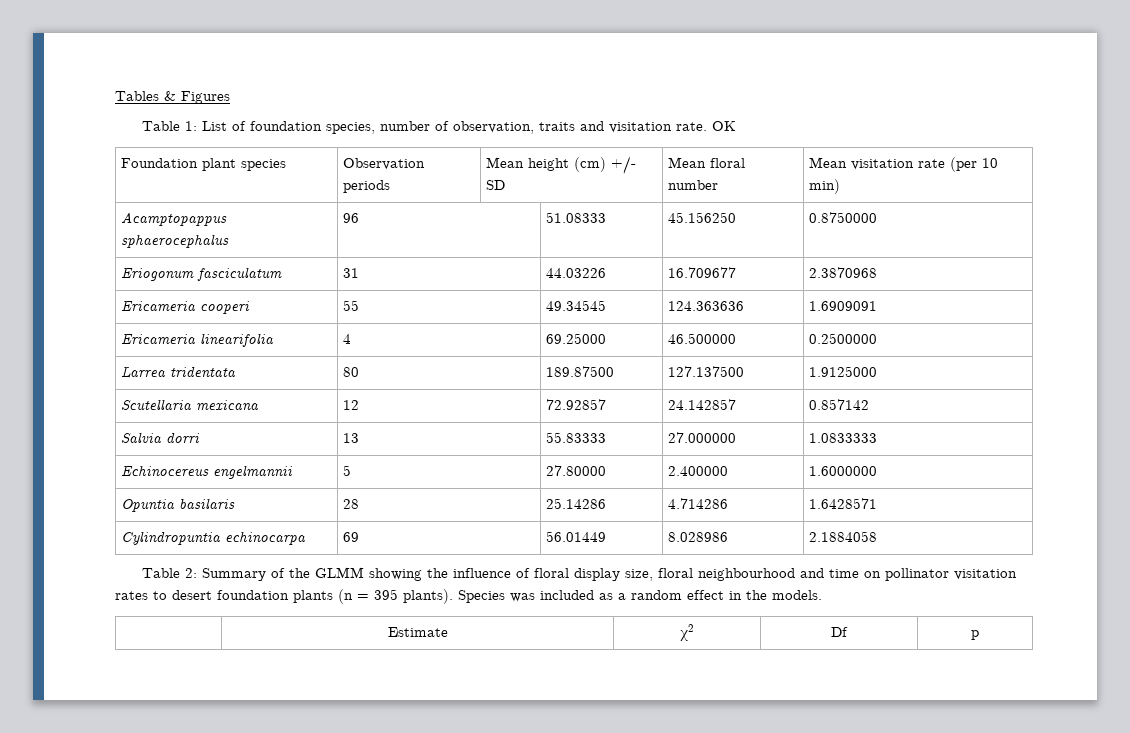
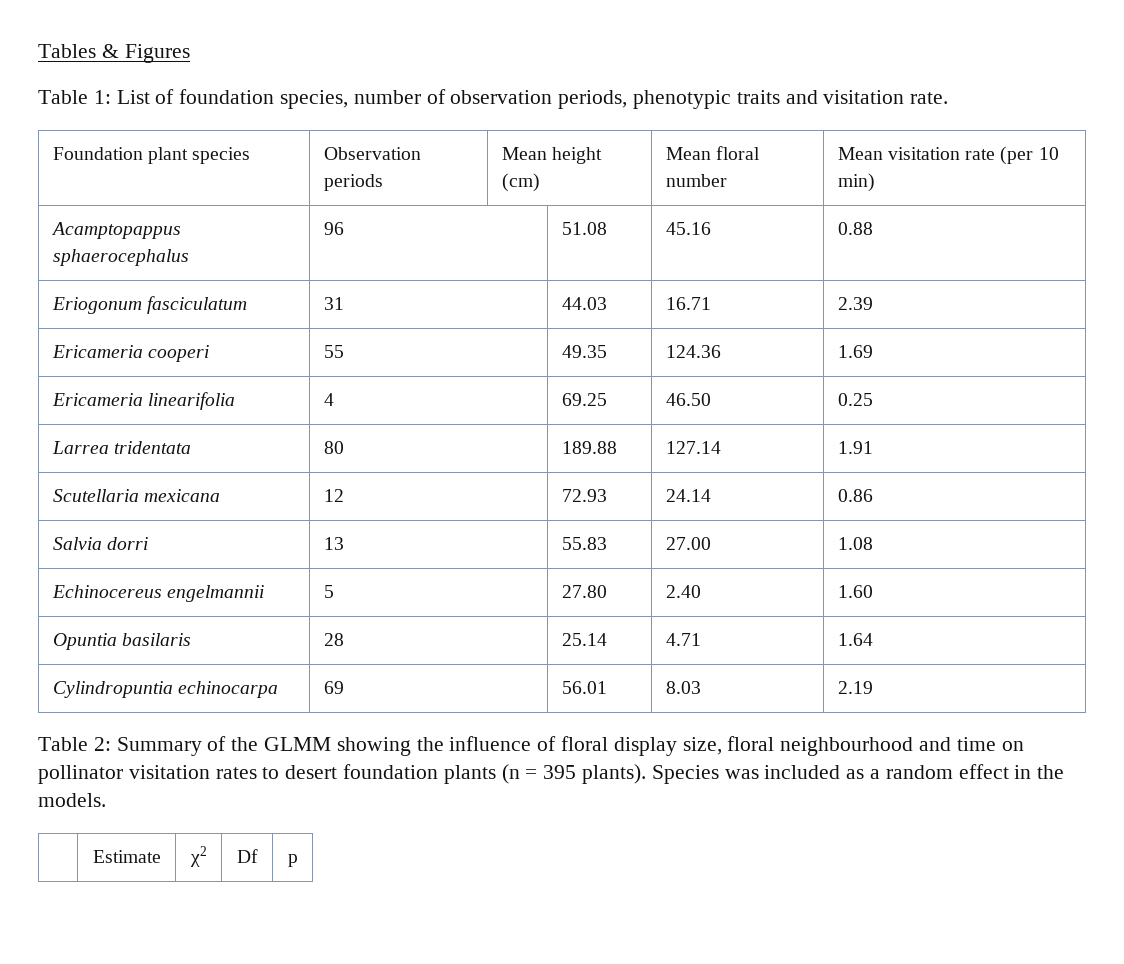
- Table 1: List of foundation species, number of observation, traits and visitation rate. OK
+ Table 1: List of foundation species, number of observation periods, phenotypic traits and visitation rate.
- Foundation plant species | Observation periods | Mean height (cm) +/- SD | Mean floral number | Mean visitation rate (per 10 min)
+ Foundation plant species | Observation periods | Mean height (cm) | Mean floral number | Mean visitation rate (per 10 min)
- Acamptopappus sphaerocephalus | 96 | 51.08333 | 45.156250 | 0.8750000
+ Acamptopappus sphaerocephalus | 96 | 51.08 | 45.16 | 0.88
- Eriogonum fasciculatum | 31 | 44.03226 | 16.709677 | 2.3870968
+ Eriogonum fasciculatum | 31 | 44.03 | 16.71 | 2.39
- Ericameria cooperi | 55 | 49.34545 | 124.363636 | 1.6909091
+ Ericameria cooperi | 55 | 49.35 | 124.36 | 1.69
- Ericameria linearifolia | 4 | 69.25000 | 46.500000 | 0.2500000
+ Ericameria linearifolia | 4 | 69.25 | 46.50 | 0.25
- Larrea tridentata | 80 | 189.87500 | 127.137500 | 1.9125000
+ Larrea tridentata | 80 | 189.88 | 127.14 | 1.91
- Scutellaria mexicana | 12 | 72.92857 | 24.142857 | 0.857142
+ Scutellaria mexicana | 12 | 72.93 | 24.14 | 0.86
- Salvia dorri | 13 | 55.83333 | 27.000000 | 1.0833333
+ Salvia dorri | 13 | 55.83 | 27.00 | 1.08
- Echinocereus engelmannii | 5 | 27.80000 | 2.400000 | 1.6000000
+ Echinocereus engelmannii | 5 | 27.80 | 2.40 | 1.60
- Opuntia basilaris | 28 | 25.14286 | 4.714286 | 1.6428571
+ Opuntia basilaris | 28 | 25.14 | 4.71 | 1.64
- Cylindropuntia echinocarpa | 69 | 56.01449 | 8.028986 | 2.1884058
+ Cylindropuntia echinocarpa | 69 | 56.01 | 8.03 | 2.19

